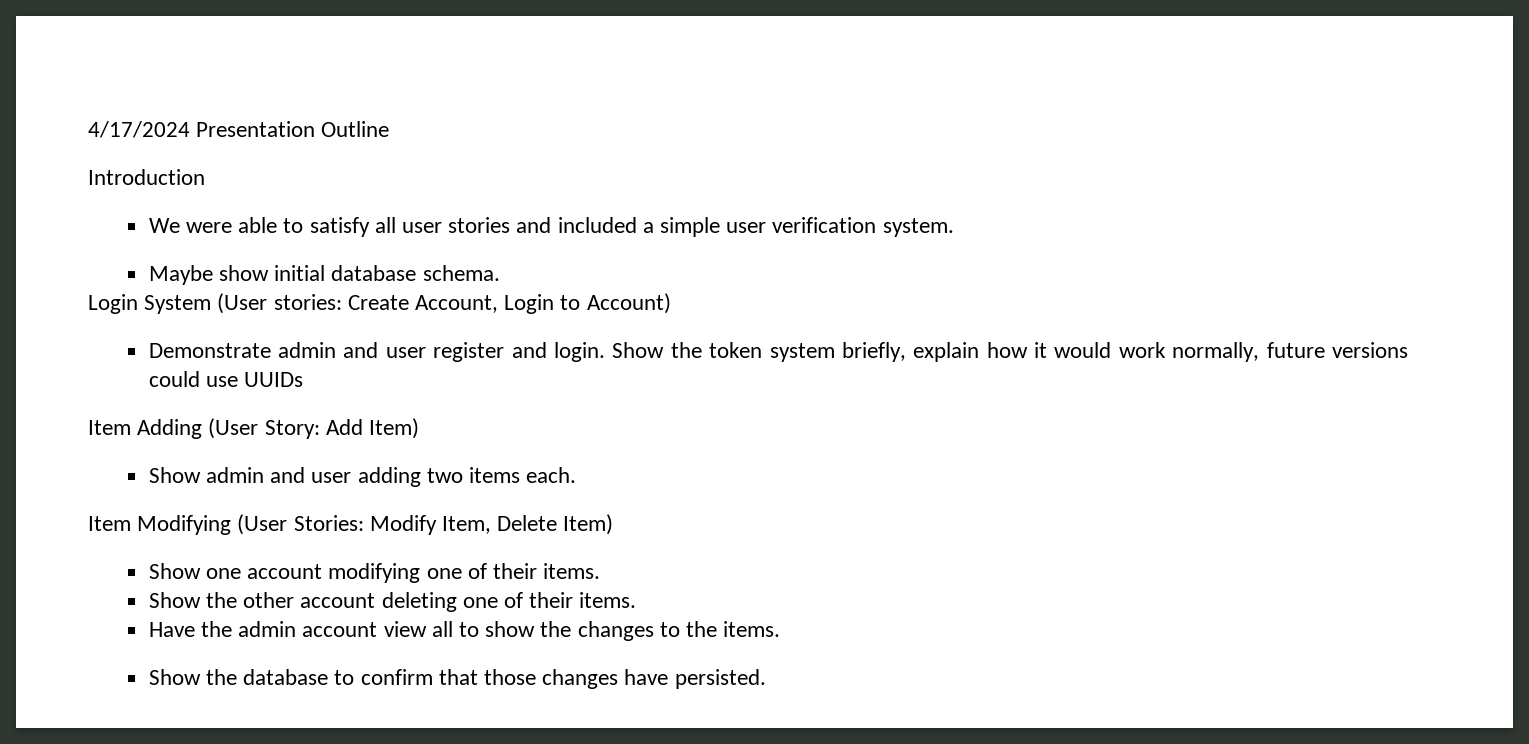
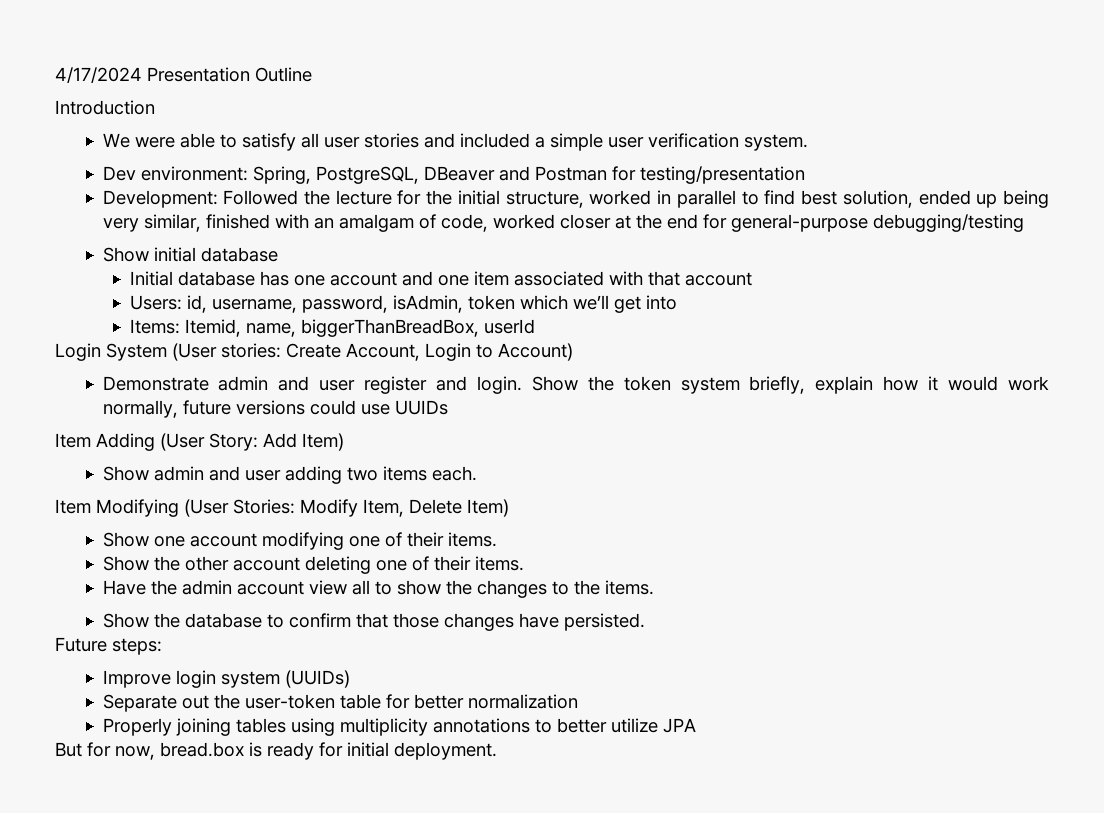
- Maybe show initial database schema.
+ Dev environment: Spring, PostgreSQL, DBeaver and Postman for testing/presentation
+ Development: Followed the lecture for the initial structure, worked in parallel to find best solution, ended up being very similar, finished with an amalgam of code, worked closer at the end for general-purpose debugging/testing
+ Show initial database
+ Initial database has one account and one item associated with that account
+ Users: id, username, password, isAdmin, token which we’ll get into
+ Items: Itemid, name, biggerThanBreadBox, userId
+ Future steps:
+ Improve login system (UUIDs)
+ Separate out the user-token table for better normalization
+ Properly joining tables using multiplicity annotations to better utilize JPA
+ But for now, bread.box is ready for initial deployment.

